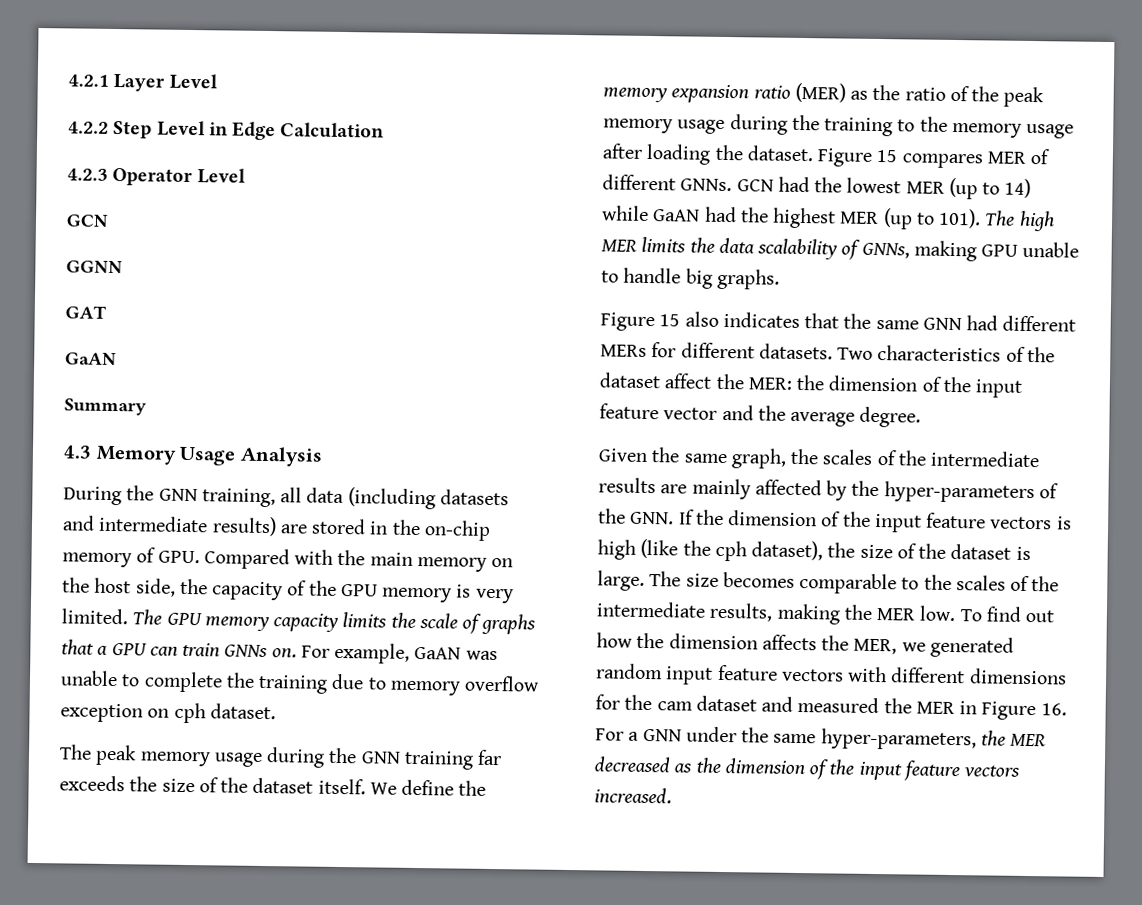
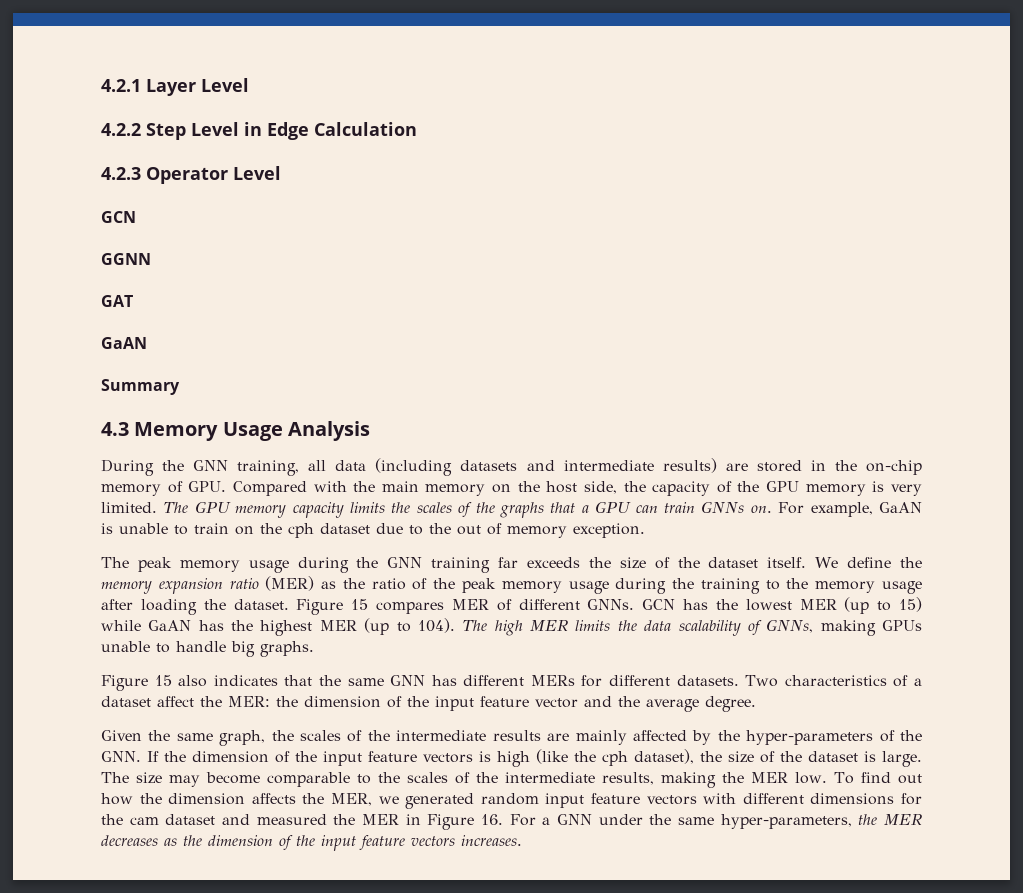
- The GPU memory capacity limits the scale of graphs that a GPU can train GNNs on.
+ The GPU memory capacity limits the scales of the graphs that a GPU can train GNNs on.
- For example, GaAN was unable to complete the training due to memory overflow exception on cph dataset.
+ For example, GaAN is unable to train on the cph dataset due to the out of memory exception.
- GCN had the lowest MER (up to 14) while GaAN had the highest MER (up to 101).
+ GCN has the lowest MER (up to 15) while GaAN has the highest MER (up to 104).
- The high MER limits the data scalability of GNNs, making GPU unable to handle big graphs.
+ The high MER limits the data scalability of GNNs, making GPUs unable to handle big graphs.
- Figure 15 also indicates that the same GNN had different MERs for different datasets.
+ Figure 15 also indicates that the same GNN has different MERs for different datasets.
- Two characteristics of the dataset affect the MER: the dimension of the input feature vector and the average degree.
+ Two characteristics of a dataset affect the MER: the dimension of the input feature vector and the average degree.
- The size becomes comparable to the scales of the intermediate results, making the MER low.
+ The size may become comparable to the scales of the intermediate results, making the MER low.
- To find out how the dimension affects the MER, we generated random input feature vectors with different dimensions for the cam dataset and measured the MER in Figure 16. For a GNN under the same hyper-parameters, the MER decreased as the dimension of the input feature vectors increased.
+ To find out how the dimension affects the MER, we generated random input feature vectors with different dimensions for the cam dataset and measured the MER in Figure 16. For a GNN under the same hyper-parameters, the MER decreases as the dimension of the input feature vectors increases.

